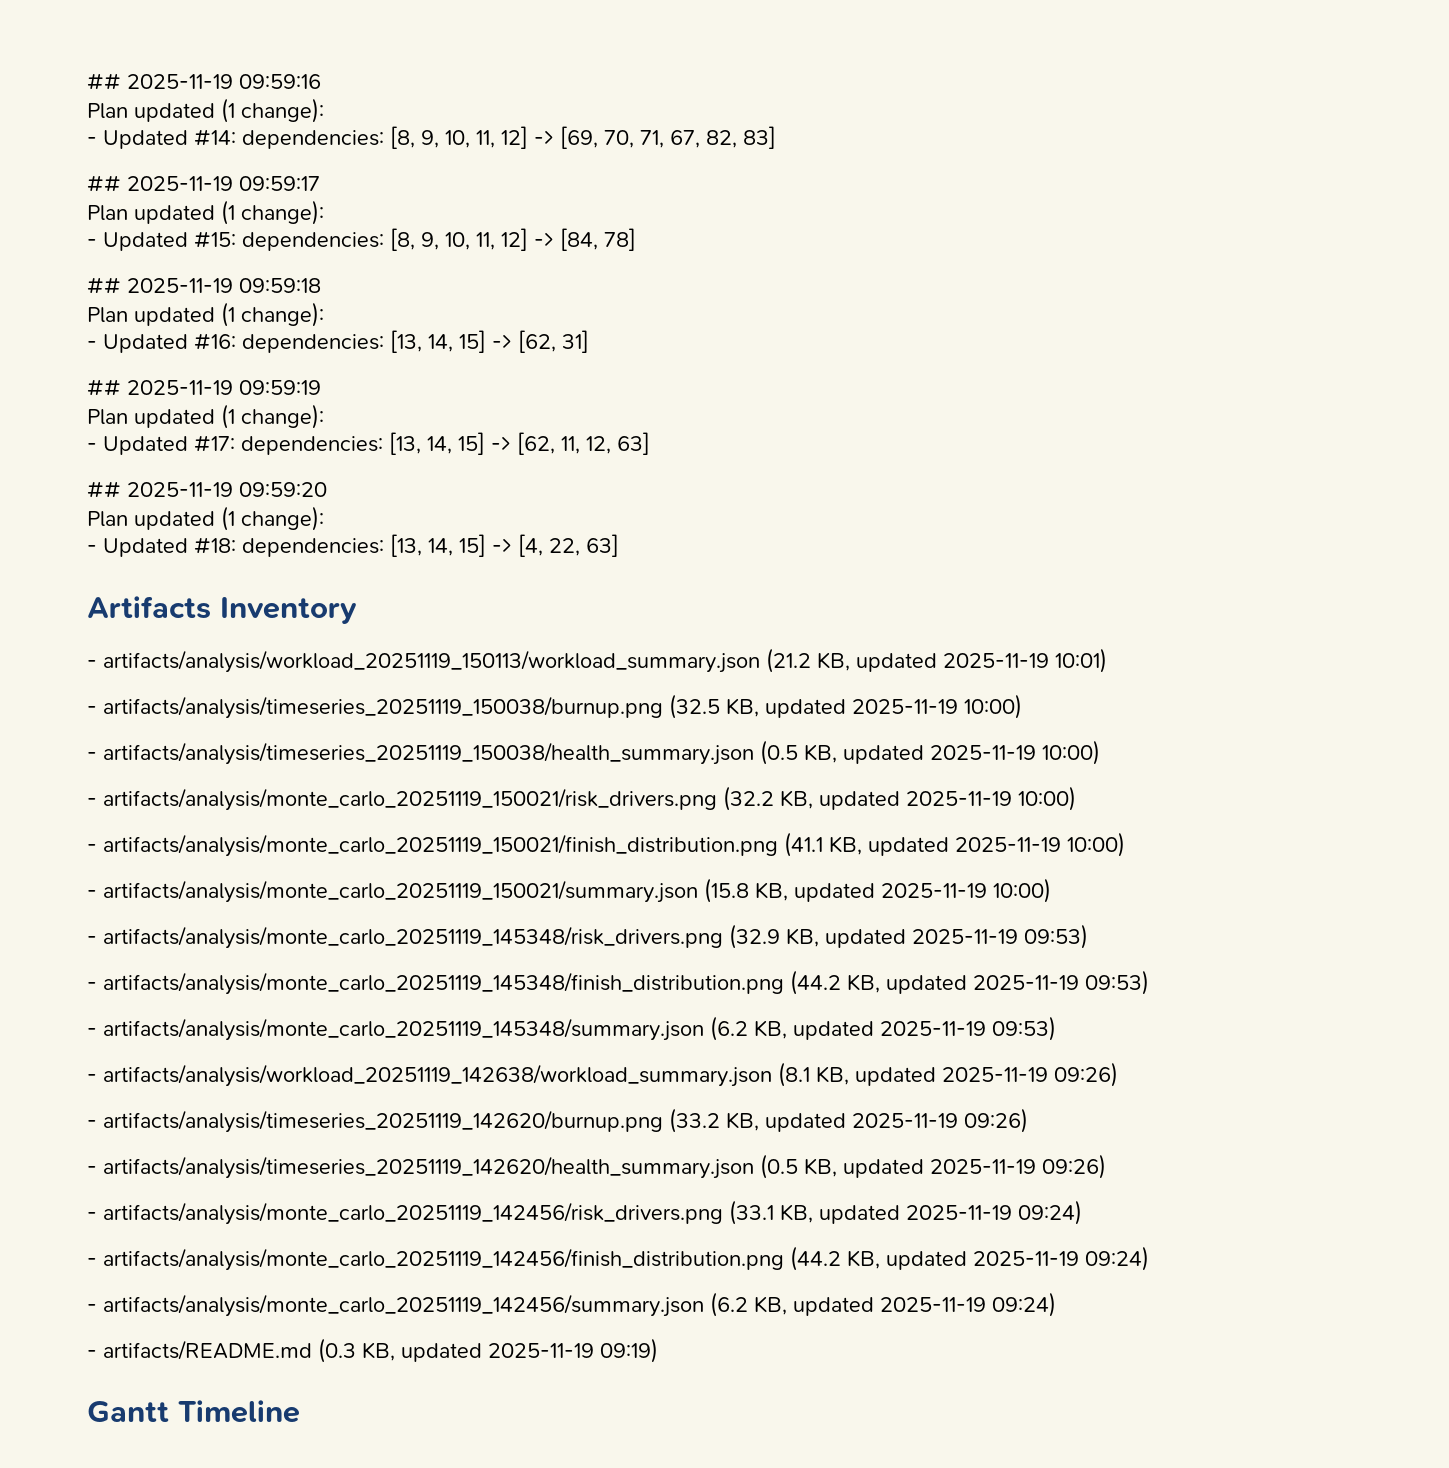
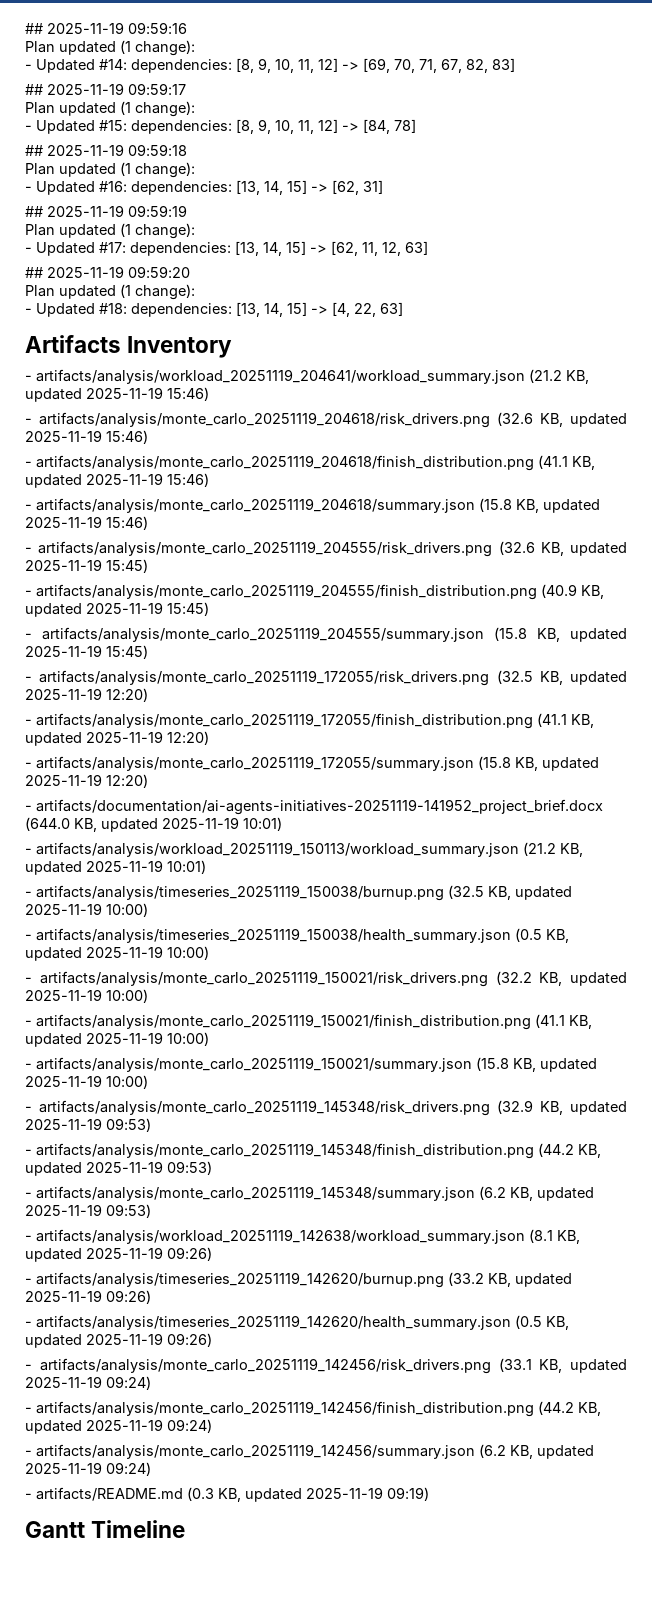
+ - artifacts/analysis/workload_20251119_204641/workload_summary.json (21.2 KB, updated 2025-11-19 15:46)
+ - artifacts/analysis/monte_carlo_20251119_204618/risk_drivers.png (32.6 KB, updated 2025-11-19 15:46)
+ - artifacts/analysis/monte_carlo_20251119_204618/finish_distribution.png (41.1 KB, updated 2025-11-19 15:46)
+ - artifacts/analysis/monte_carlo_20251119_204618/summary.json (15.8 KB, updated 2025-11-19 15:46)
+ - artifacts/analysis/monte_carlo_20251119_204555/risk_drivers.png (32.6 KB, updated 2025-11-19 15:45)
+ - artifacts/analysis/monte_carlo_20251119_204555/finish_distribution.png (40.9 KB, updated 2025-11-19 15:45)
+ - artifacts/analysis/monte_carlo_20251119_204555/summary.json (15.8 KB, updated 2025-11-19 15:45)
+ - artifacts/analysis/monte_carlo_20251119_172055/risk_drivers.png (32.5 KB, updated 2025-11-19 12:20)
+ - artifacts/analysis/monte_carlo_20251119_172055/finish_distribution.png (41.1 KB, updated 2025-11-19 12:20)
+ - artifacts/analysis/monte_carlo_20251119_172055/summary.json (15.8 KB, updated 2025-11-19 12:20)
+ - artifacts/documentation/ai-agents-initiatives-20251119-141952_project_brief.docx (644.0 KB, updated 2025-11-19 10:01)

